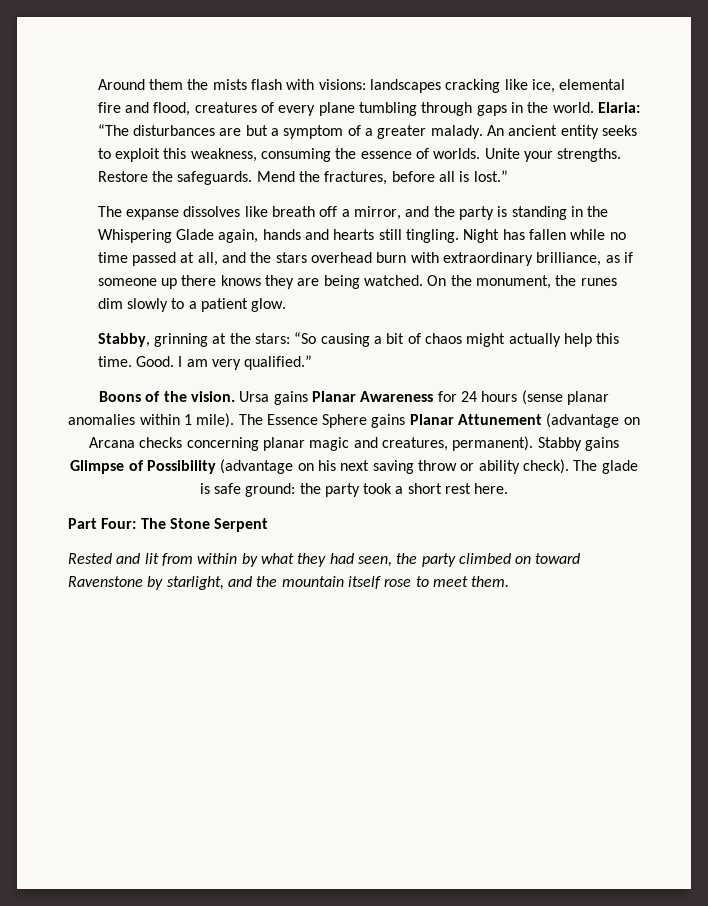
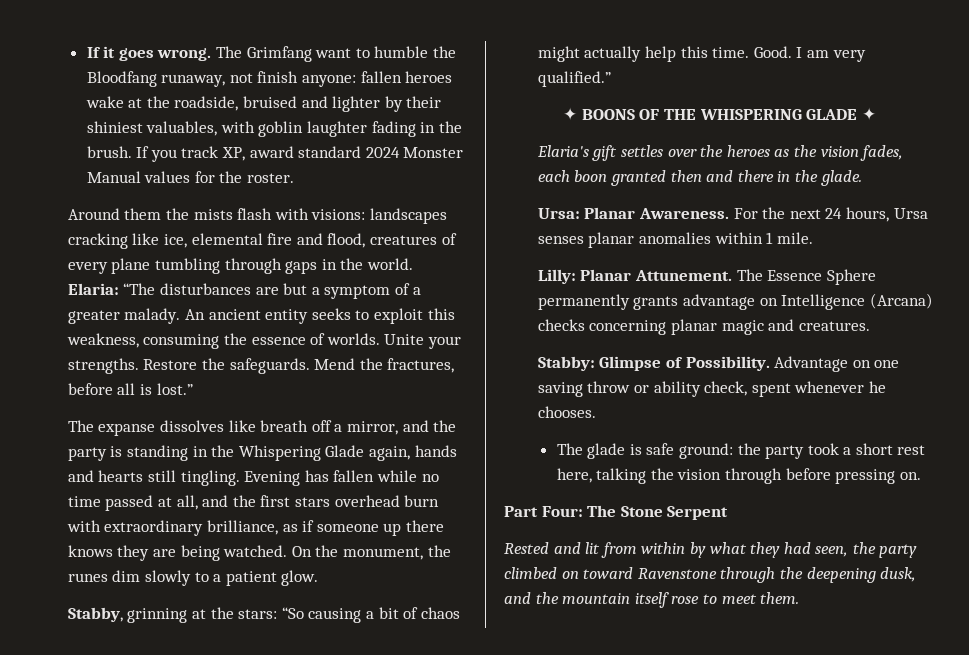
+ If it goes wrong. The Grimfang want to humble the Bloodfang runaway, not finish anyone: fallen heroes wake at the roadside, bruised and lighter by their shiniest valuables, with goblin laughter fading in the brush. If you track XP, award standard 2024 Monster Manual values for the roster.
- Night has fallen while no time passed at all, and the stars overhead burn with extraordinary brilliance, as if someone up there knows they are being watched.
+ Evening has fallen while no time passed at all, and the first stars overhead burn with extraordinary brilliance, as if someone up there knows they are being watched.
- Boons of the vision. Ursa gains Planar Awareness for 24 hours (sense planar anomalies within 1 mile). The Essence Sphere gains Planar Attunement (advantage on Arcana checks concerning planar magic and creatures, permanent). Stabby gains Glimpse of Possibility (advantage on his next saving throw or ability check). The glade is safe ground: the party took a short rest here.
+ ✦ BOONS OF THE WHISPERING GLADE ✦
+ Elaria's gift settles over the heroes as the vision fades, each boon granted then and there in the glade.
+ Ursa: Planar Awareness. For the next 24 hours, Ursa senses planar anomalies within 1 mile.
+ Lilly: Planar Attunement. The Essence Sphere permanently grants advantage on Intelligence (Arcana) checks concerning planar magic and creatures.
+ Stabby: Glimpse of Possibility. Advantage on one saving throw or ability check, spent whenever he chooses.
+ The glade is safe ground: the party took a short rest here, talking the vision through before pressing on.
- Rested and lit from within by what they had seen, the party climbed on toward Ravenstone by starlight, and the mountain itself rose to meet them.
+ Rested and lit from within by what they had seen, the party climbed on toward Ravenstone through the deepening dusk, and the mountain itself rose to meet them.

